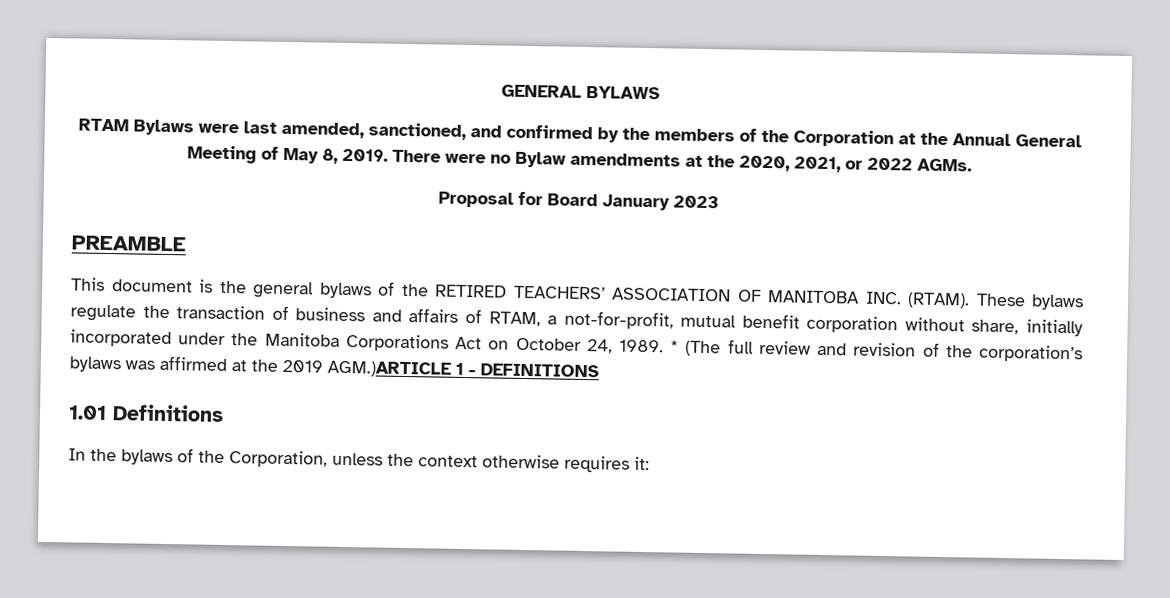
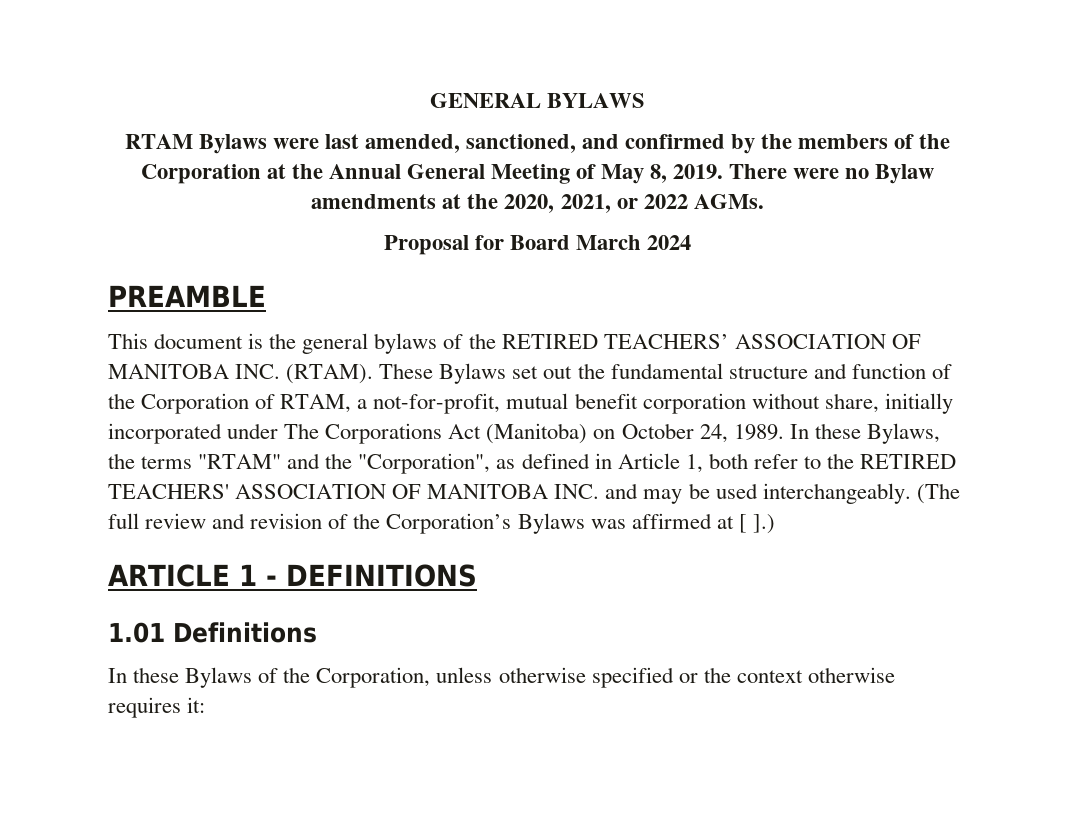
- Proposal for Board January 2023
+ Proposal for Board March 2024
- These bylaws regulate the transaction of business and affairs of RTAM, a not-for-profit, mutual benefit corporation without share, initially incorporated under the Manitoba Corporations Act on October 24, 1989.
+ These Bylaws set out the fundamental structure and function of the Corporation of RTAM, a not-for-profit, mutual benefit corporation without share, initially incorporated under The Corporations Act (Manitoba) on October 24, 1989.
- * (The full review and revision of the corporation’s bylaws was affirmed at the 2019 AGM.)ARTICLE 1 - DEFINITIONS
+ In these Bylaws, the terms "RTAM" and the "Corporation", as defined in Article 1, both refer to the RETIRED TEACHERS' ASSOCIATION OF MANITOBA INC. and may be used interchangeably. (The full review and revision of the Corporation’s Bylaws was affirmed at [ ].)
+ ARTICLE 1 - DEFINITIONS
- In the bylaws of the Corporation, unless the context otherwise requires it:
+ In these Bylaws of the Corporation, unless otherwise specified or the context otherwise requires it:

